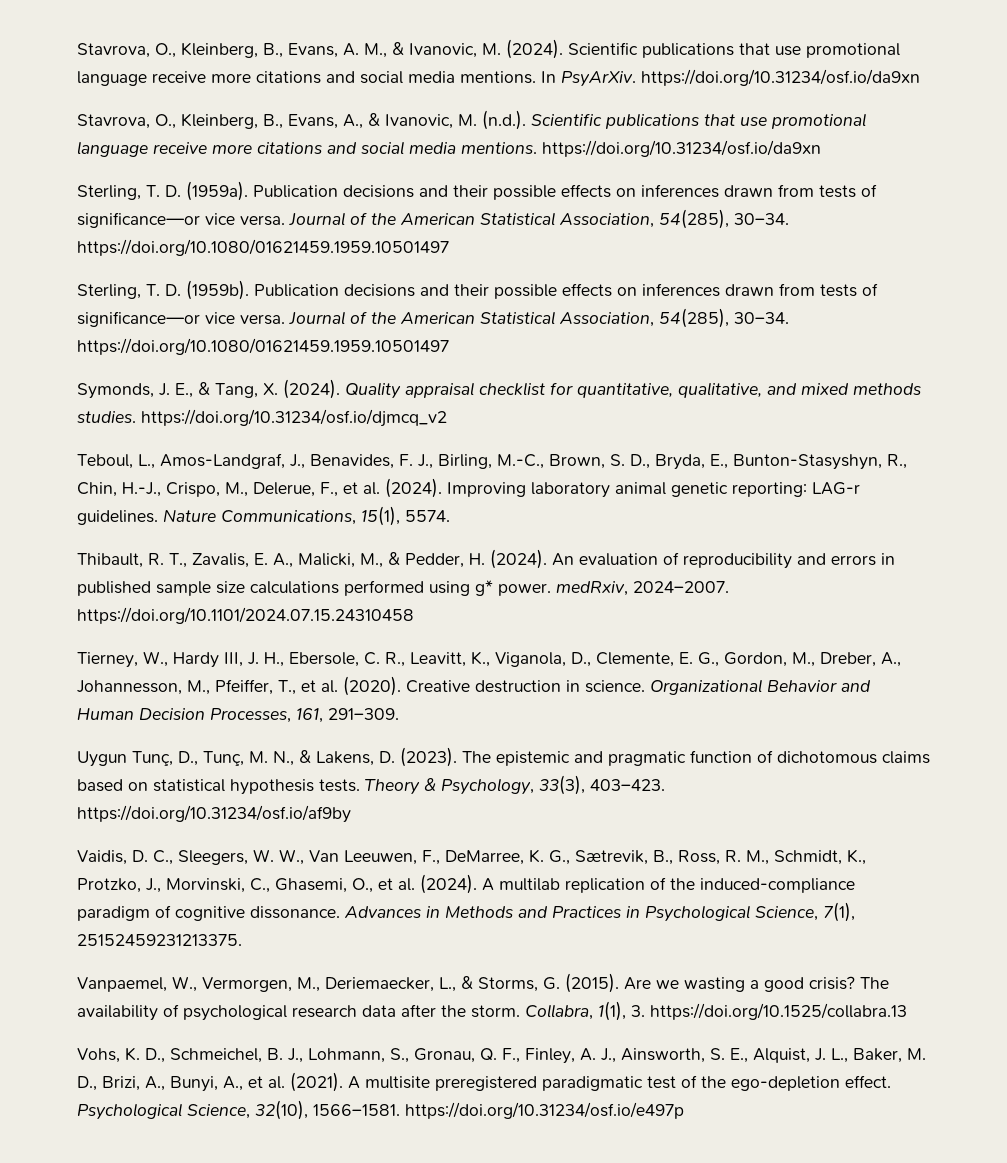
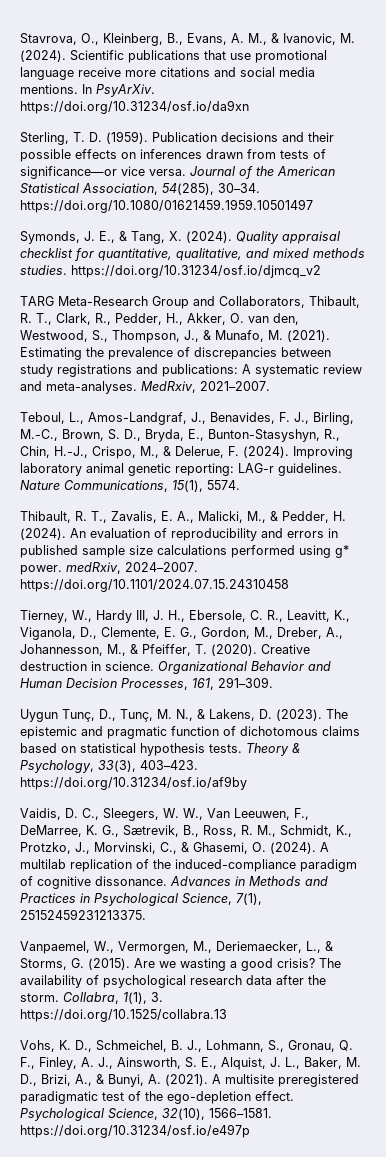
- Stavrova, O., Kleinberg, B., Evans, A., & Ivanovic, M. (n.d.). Scientific publications that use promotional language receive more citations and social media mentions. https://doi.org/10.31234/osf.io/da9xn
- Sterling, T. D. (1959a). Publication decisions and their possible effects on inferences drawn from tests of significance—or vice versa. Journal of the American Statistical Association, 54(285), 30–34. https://doi.org/10.1080/01621459.1959.10501497
- Sterling, T. D. (1959b).
+ Sterling, T. D. (1959).
+ TARG Meta-Research Group and Collaborators, Thibault, R. T., Clark, R., Pedder, H., Akker, O. van den, Westwood, S., Thompson, J., & Munafo, M. (2021). Estimating the prevalence of discrepancies between study registrations and publications: A systematic review and meta-analyses. MedRxiv, 2021–2007.
- Teboul, L., Amos-Landgraf, J., Benavides, F. J., Birling, M.-C., Brown, S. D., Bryda, E., Bunton-Stasyshyn, R., Chin, H.-J., Crispo, M., Delerue, F., et al. (2024).
+ Teboul, L., Amos-Landgraf, J., Benavides, F. J., Birling, M.-C., Brown, S. D., Bryda, E., Bunton-Stasyshyn, R., Chin, H.-J., Crispo, M., & Delerue, F. (2024).
- Tierney, W., Hardy III, J. H., Ebersole, C. R., Leavitt, K., Viganola, D., Clemente, E. G., Gordon, M., Dreber, A., Johannesson, M., Pfeiffer, T., et al. (2020).
+ Tierney, W., Hardy III, J. H., Ebersole, C. R., Leavitt, K., Viganola, D., Clemente, E. G., Gordon, M., Dreber, A., Johannesson, M., & Pfeiffer, T. (2020).
- Vaidis, D. C., Sleegers, W. W., Van Leeuwen, F., DeMarree, K. G., Sætrevik, B., Ross, R. M., Schmidt, K., Protzko, J., Morvinski, C., Ghasemi, O., et al. (2024).
+ Vaidis, D. C., Sleegers, W. W., Van Leeuwen, F., DeMarree, K. G., Sætrevik, B., Ross, R. M., Schmidt, K., Protzko, J., Morvinski, C., & Ghasemi, O. (2024).
- Vohs, K. D., Schmeichel, B. J., Lohmann, S., Gronau, Q. F., Finley, A. J., Ainsworth, S. E., Alquist, J. L., Baker, M. D., Brizi, A., Bunyi, A., et al. (2021).
+ Vohs, K. D., Schmeichel, B. J., Lohmann, S., Gronau, Q. F., Finley, A. J., Ainsworth, S. E., Alquist, J. L., Baker, M. D., Brizi, A., & Bunyi, A. (2021).

